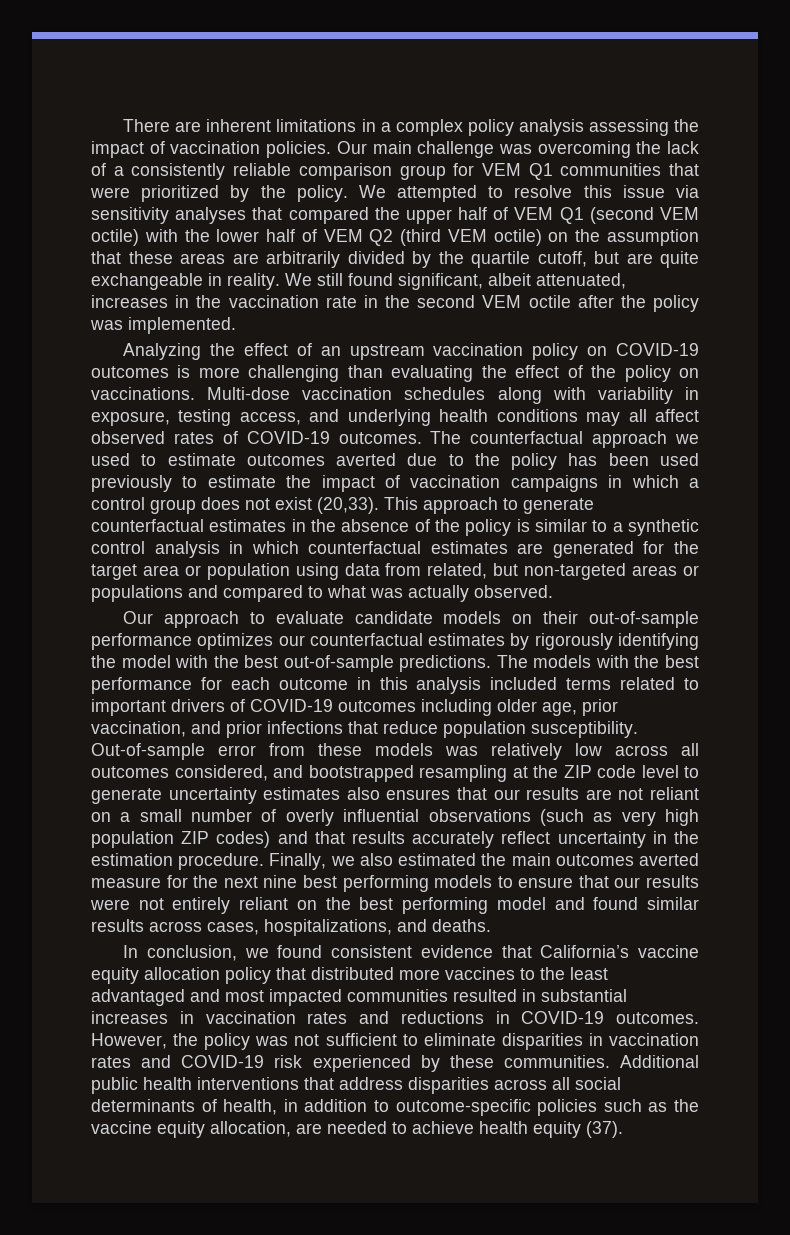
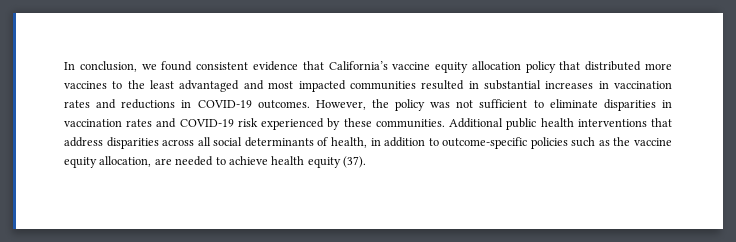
- There are inherent limitations in a complex policy analysis assessing the impact of vaccination policies. Our main challenge was overcoming the lack of a consistently reliable comparison group for VEM Q1 communities that were prioritized by the policy. We attempted to resolve this issue via sensitivity analyses that compared the upper half of VEM Q1 (second VEM octile) with the lower half of VEM Q2 (third VEM octile) on the assumption that these areas are arbitrarily divided by the quartile cutoff, but are quite exchangeable in reality. We still found significant, albeit attenuated, increases in the vaccination rate in the second VEM octile after the policy was implemented.
- Analyzing the effect of an upstream vaccination policy on COVID-19 outcomes is more challenging than evaluating the effect of the policy on vaccinations. Multi-dose vaccination schedules along with variability in exposure, testing access, and underlying health conditions may all affect observed rates of COVID-19 outcomes. The counterfactual approach we used to estimate outcomes averted due to the policy has been used previously to estimate the impact of vaccination campaigns in which a control group does not exist (20,33). This approach to generate counterfactual estimates in the absence of the policy is similar to a synthetic control analysis in which counterfactual estimates are generated for the target area or population using data from related, but non-targeted areas or populations and compared to what was actually observed.
- Our approach to evaluate candidate models on their out-of-sample performance optimizes our counterfactual estimates by rigorously identifying the model with the best out-of-sample predictions. The models with the best performance for each outcome in this analysis included terms related to important drivers of COVID-19 outcomes including older age, prior vaccination, and prior infections that reduce population susceptibility. Out-of-sample error from these models was relatively low across all outcomes considered, and bootstrapped resampling at the ZIP code level to generate uncertainty estimates also ensures that our results are not reliant on a small number of overly influential observations (such as very high population ZIP codes) and that results accurately reflect uncertainty in the estimation procedure. Finally, we also estimated the main outcomes averted measure for the next nine best performing models to ensure that our results were not entirely reliant on the best performing model and found similar results across cases, hospitalizations, and deaths.

